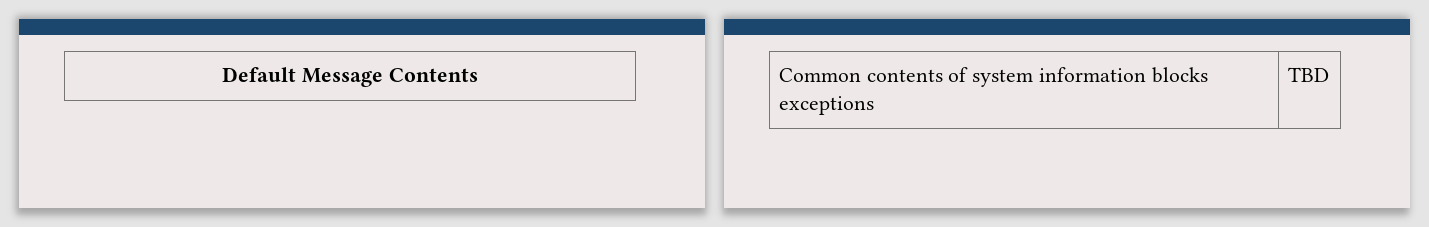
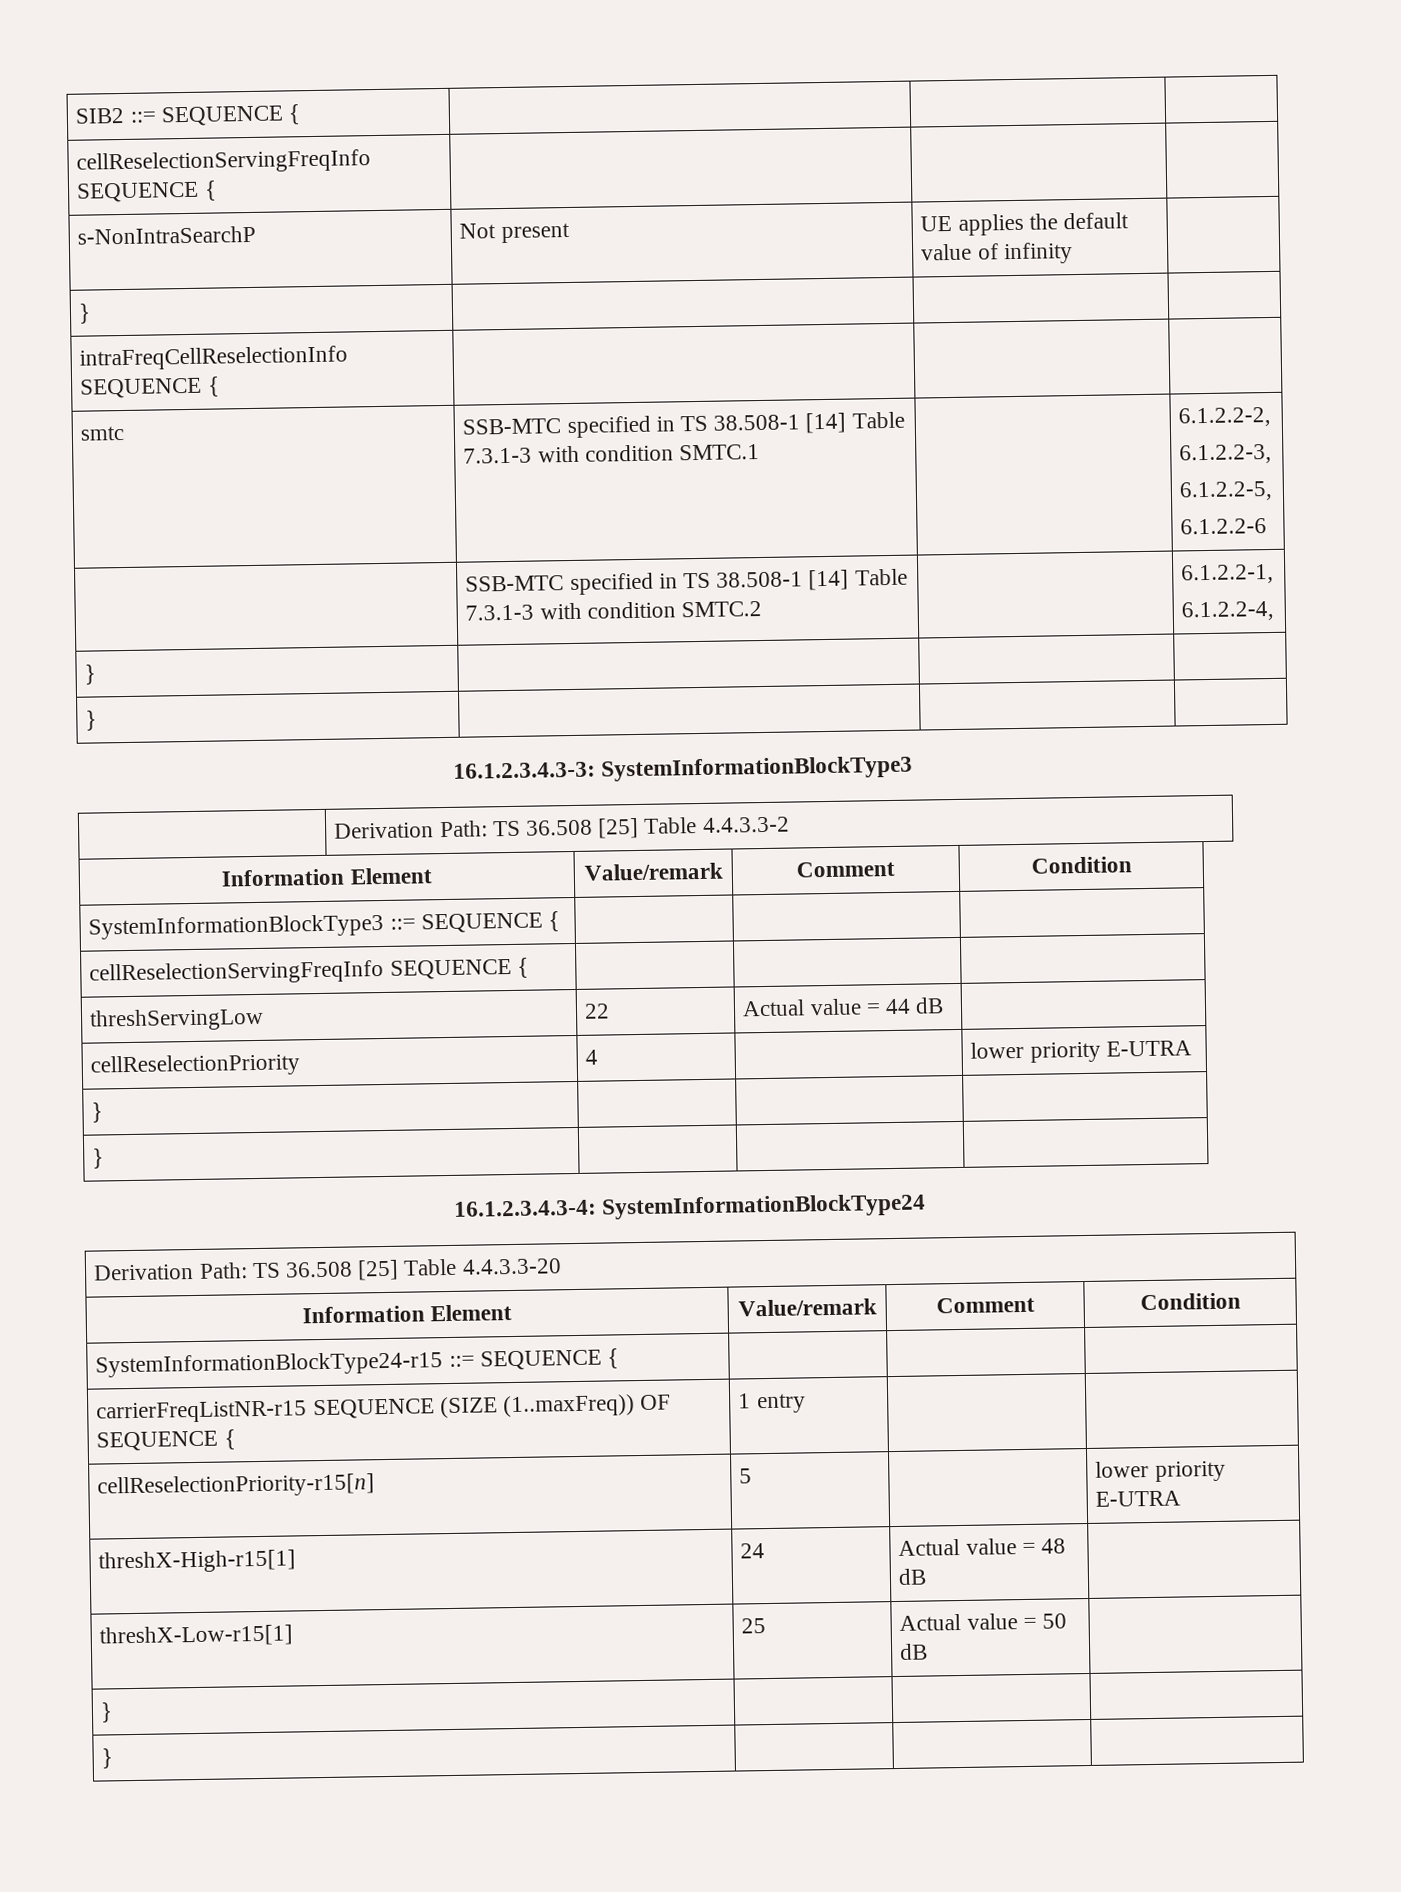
- Default Message Contents
- Common contents of system information blocks exceptions | TBD
+ SIB2 ::= SEQUENCE { | | |
+ cellReselectionServingFreqInfo SEQUENCE { | | |
+ s-NonIntraSearchP | Not present | UE applies the default value of infinity |
+ } | | |
+ intraFreqCellReselectionInfo SEQUENCE { | | |
+ smtc | SSB-MTC specified in TS 38.508-1 [14] Table 7.3.1-3 with condition SMTC.1 | | 6.1.2.2-2,
+ 6.1.2.2-3,
+ 6.1.2.2-5,
+ 6.1.2.2-6
+ | SSB-MTC specified in TS 38.508-1 [14] Table 7.3.1-3 with condition SMTC.2 | | 6.1.2.2-1,
+ 6.1.2.2-4,
+ } | | |
+ } | | |
+ 16.1.2.3.4.3-3: SystemInformationBlockType3
+ | Derivation Path: TS 36.508 [25] Table 4.4.3.3-2
+ Information Element | Value/remark | Comment | Condition
+ SystemInformationBlockType3 ::= SEQUENCE { | | |
+ cellReselectionServingFreqInfo SEQUENCE { | | |
+ threshServingLow | 22 | Actual value = 44 dB |
+ cellReselectionPriority | 4 | | lower priority E-UTRA
+ } | | |
+ } | | |
+ 16.1.2.3.4.3-4: SystemInformationBlockType24
+ Derivation Path: TS 36.508 [25] Table 4.4.3.3-20
+ Information Element | Value/remark | Comment | Condition
+ SystemInformationBlockType24-r15 ::= SEQUENCE { | | |
+ carrierFreqListNR-r15 SEQUENCE (SIZE (1..maxFreq)) OF SEQUENCE { | 1 entry | |
+ cellReselectionPriority-r15[n] | 5 | | lower priority E-UTRA
+ threshX-High-r15[1] | 24 | Actual value = 48 dB |
+ threshX-Low-r15[1] | 25 | Actual value = 50 dB |
+ } | | |
+ } | | |

